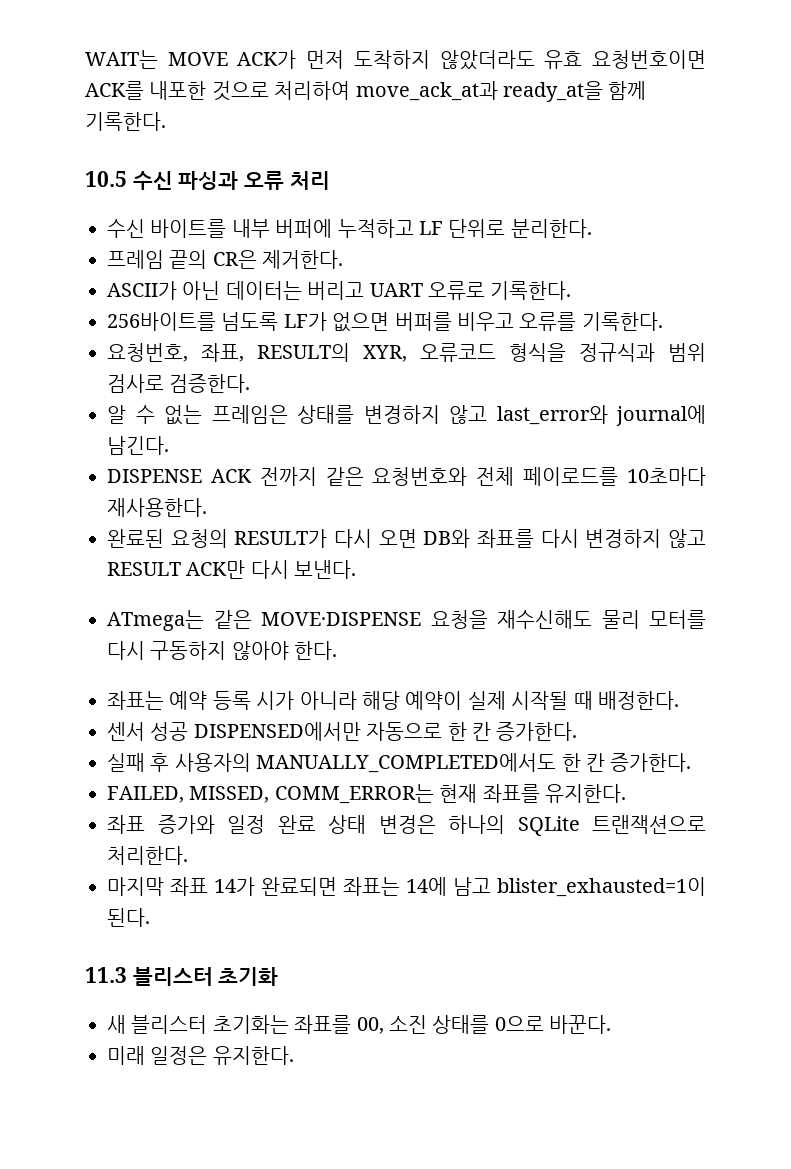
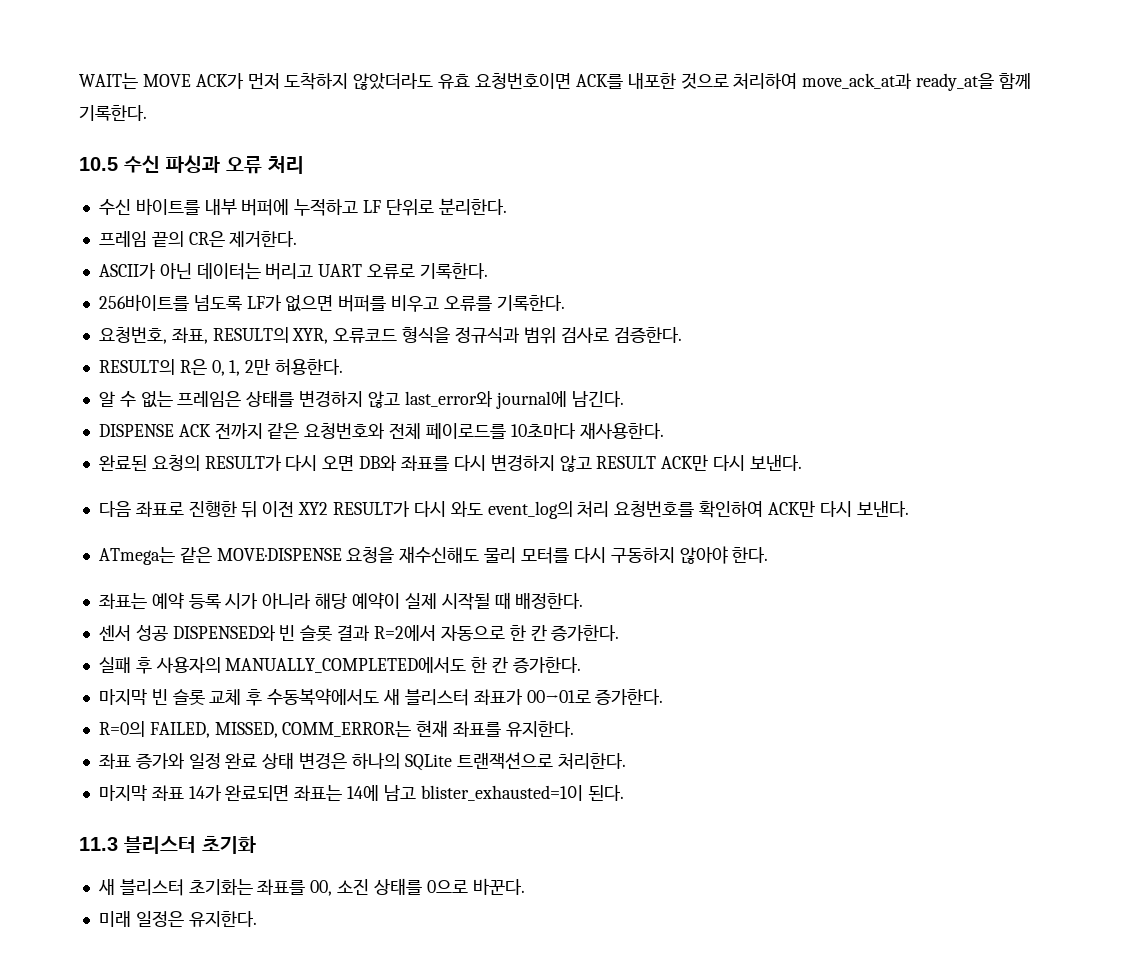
+ RESULT의 R은 0, 1, 2만 허용한다.
+ 다음 좌표로 진행한 뒤 이전 XY2 RESULT가 다시 와도 event_log의 처리 요청번호를 확인하여 ACK만 다시 보낸다.
- 센서 성공 DISPENSED에서만 자동으로 한 칸 증가한다.
+ 센서 성공 DISPENSED와 빈 슬롯 결과 R=2에서 자동으로 한 칸 증가한다.
- FAILED, MISSED, COMM_ERROR는 현재 좌표를 유지한다.
+ 마지막 빈 슬롯 교체 후 수동복약에서도 새 블리스터 좌표가 00→01로 증가한다.
+ R=0의 FAILED, MISSED, COMM_ERROR는 현재 좌표를 유지한다.

